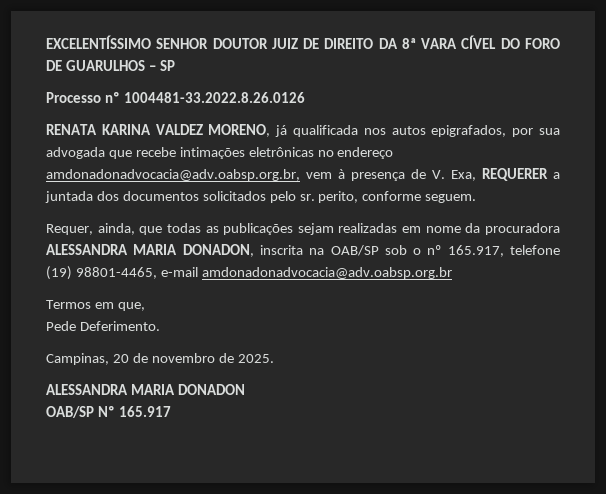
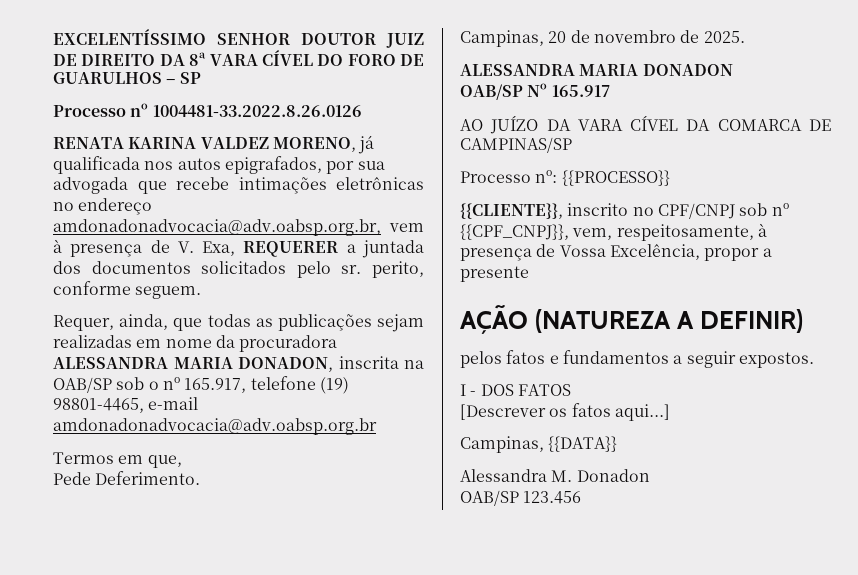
+ AO JUÍZO DA VARA CÍVEL DA COMARCA DE CAMPINAS/SP
+ Processo nº: {{PROCESSO}}
+ {{CLIENTE}}, inscrito no CPF/CNPJ sob nº {{CPF_CNPJ}}, vem, respeitosamente, à presença de Vossa Excelência, propor a presente
+ AÇÃO (NATUREZA A DEFINIR)
+ pelos fatos e fundamentos a seguir expostos.
+ I - DOS FATOS
+ [Descrever os fatos aqui...]
+ Campinas, {{DATA}}
+ Alessandra M. Donadon
+ OAB/SP 123.456

